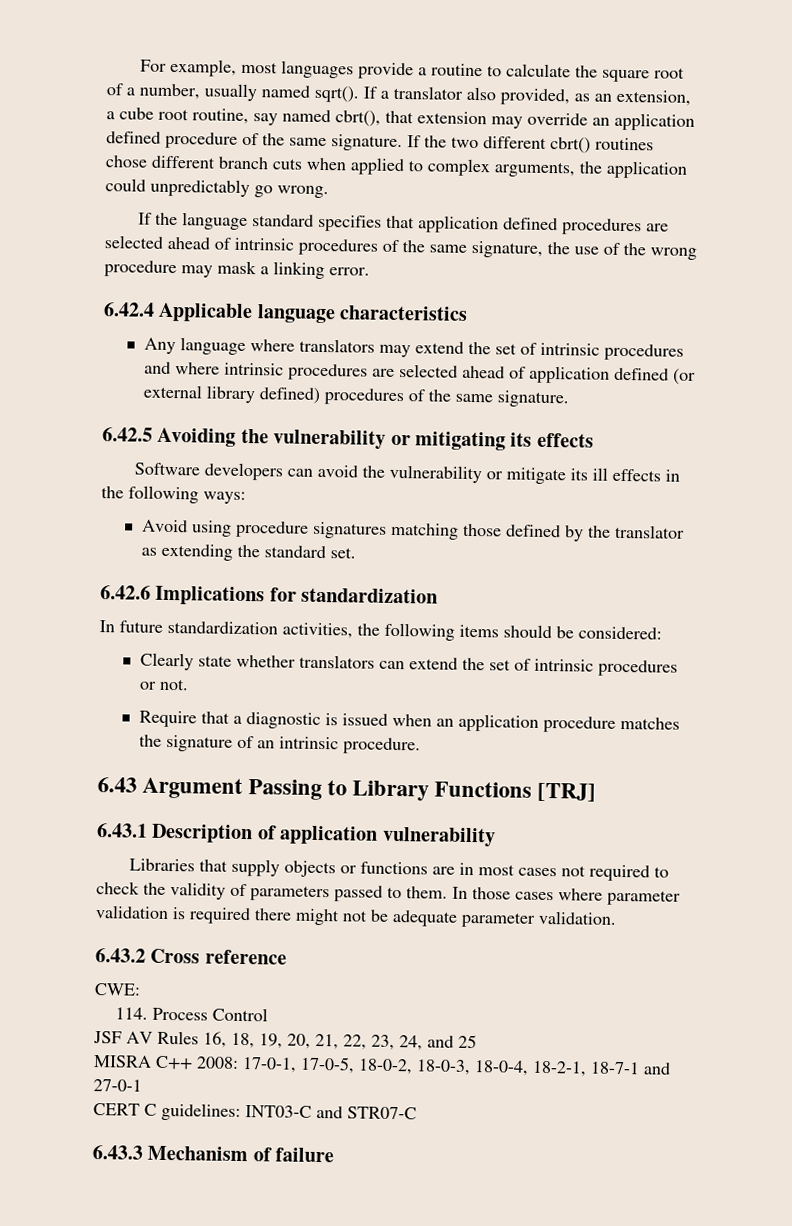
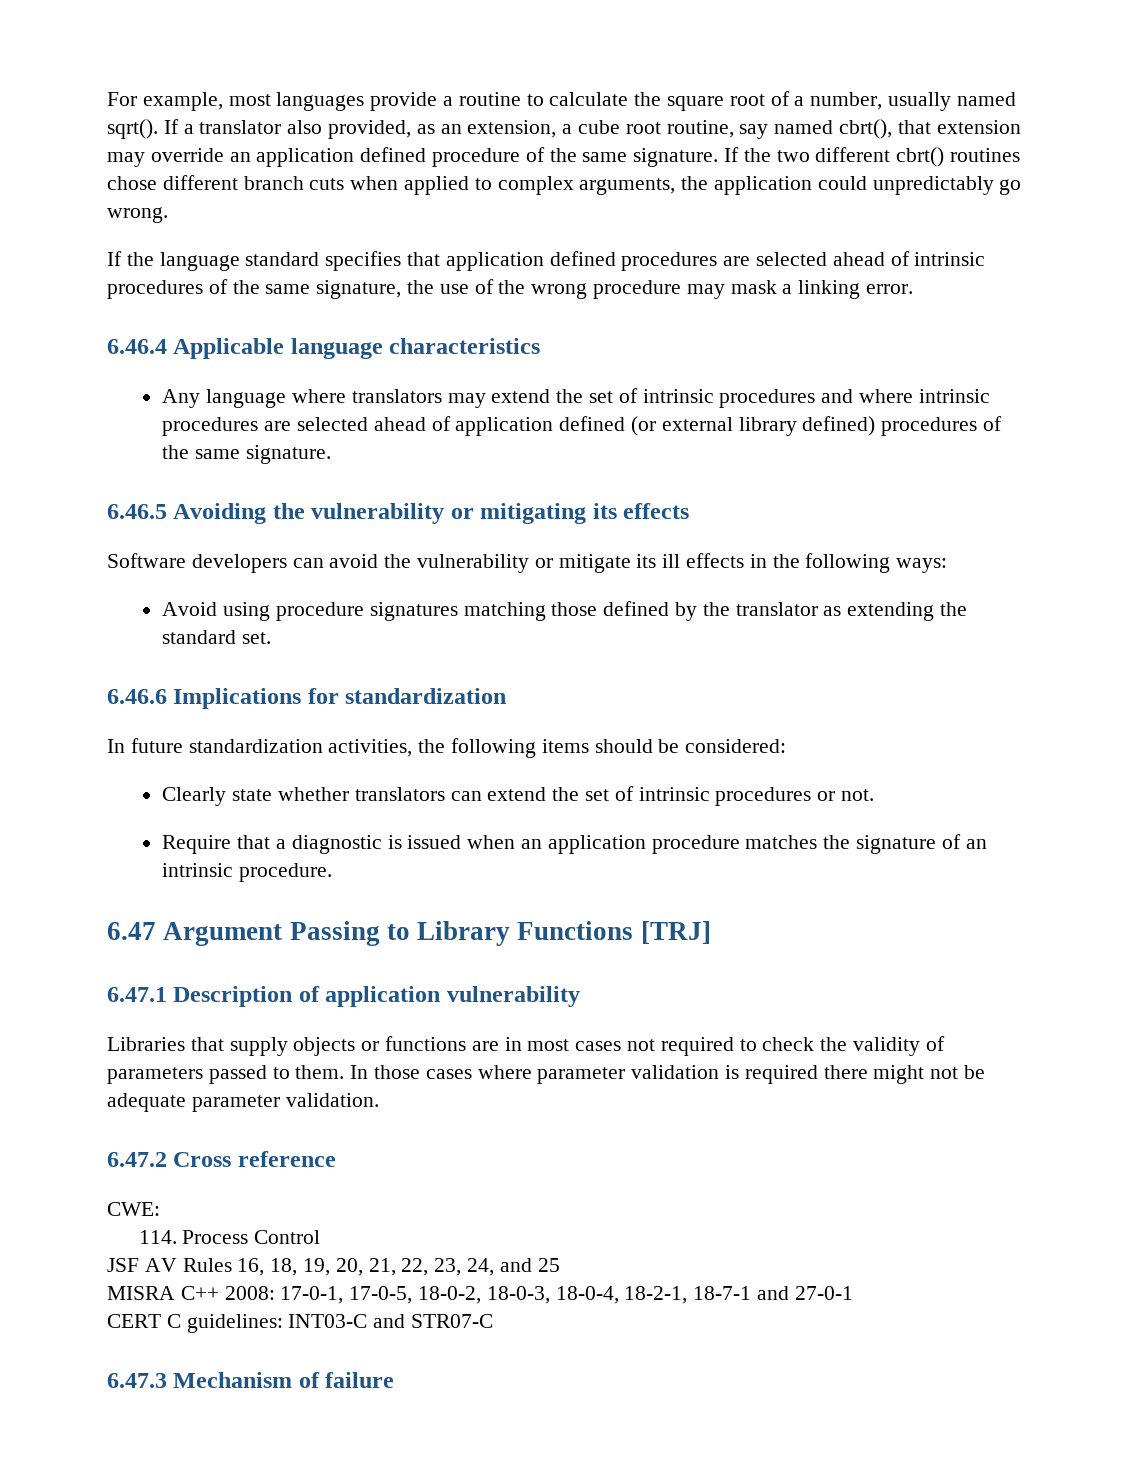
- 6.42.4 Applicable language characteristics
+ 6.46.4 Applicable language characteristics
- 6.42.5 Avoiding the vulnerability or mitigating its effects
+ 6.46.5 Avoiding the vulnerability or mitigating its effects
- 6.42.6 Implications for standardization
+ 6.46.6 Implications for standardization
- 6.43 Argument Passing to Library Functions [TRJ]
+ 6.47 Argument Passing to Library Functions [TRJ]
- 6.43.1 Description of application vulnerability
+ 6.47.1 Description of application vulnerability
- 6.43.2 Cross reference
+ 6.47.2 Cross reference
- 6.43.3 Mechanism of failure
+ 6.47.3 Mechanism of failure

